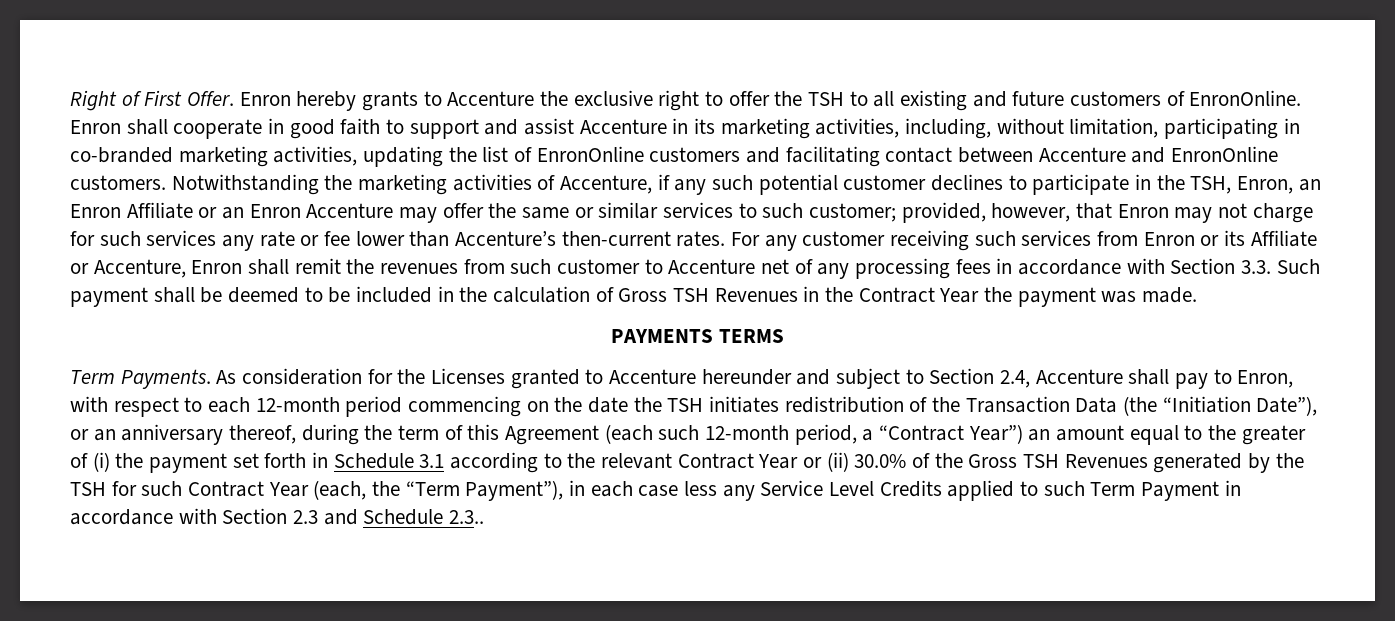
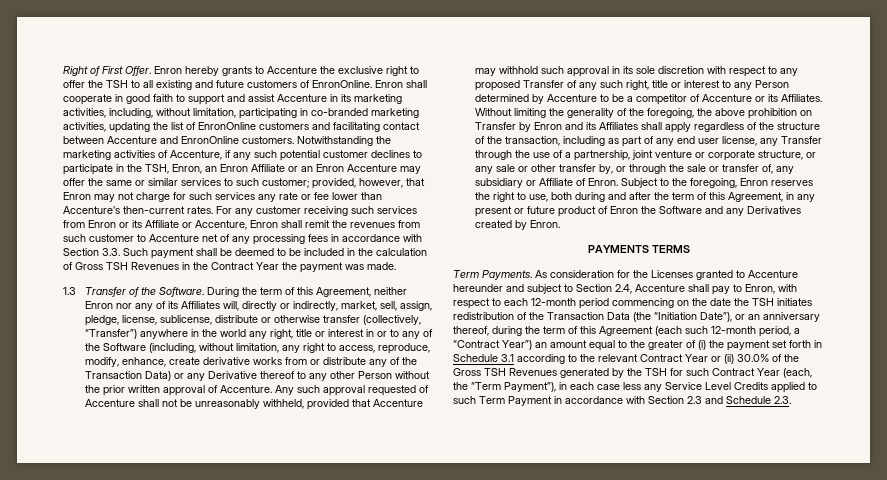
+ 1.3 Transfer of the Software. During the term of this Agreement, neither Enron nor any of its Affiliates will, directly or indirectly, market, sell, assign, pledge, license, sublicense, distribute or otherwise transfer (collectively, “Transfer”) anywhere in the world any right, title or interest in or to any of the Software (including, without limitation, any right to access, reproduce, modify, enhance, create derivative works from or distribute any of the Transaction Data) or any Derivative thereof to any other Person without the prior written approval of Accenture. Any such approval requested of Accenture shall not be unreasonably withheld, provided that Accenture may withhold such approval in its sole discretion with respect to any proposed Transfer of any such right, title or interest to any Person determined by Accenture to be a competitor of Accenture or its Affiliates. Without limiting the generality of the foregoing, the above prohibition on Transfer by Enron and its Affiliates shall apply regardless of the structure of the transaction, including as part of any end user license, any Transfer through the use of a partnership, joint venture or corporate structure, or any sale or other transfer by, or through the sale or transfer of, any subsidiary or Affiliate of Enron. Subject to the foregoing, Enron reserves the right to use, both during and after the term of this Agreement, in any present or future product of Enron the Software and any Derivatives created by Enron.
- As consideration for the Licenses granted to Accenture hereunder and subject to Section 2.4, Accenture shall pay to Enron, with respect to each 12-month period commencing on the date the TSH initiates redistribution of the Transaction Data (the “Initiation Date”), or an anniversary thereof, during the term of this Agreement (each such 12-month period, a “Contract Year”) an amount equal to the greater of (i) the payment set forth in Schedule 3.1 according to the relevant Contract Year or (ii) 30.0% of the Gross TSH Revenues generated by the TSH for such Contract Year (each, the “Term Payment”), in each case less any Service Level Credits applied to such Term Payment in accordance with Section 2.3 and Schedule 2.3..
+ As consideration for the Licenses granted to Accenture hereunder and subject to Section 2.4, Accenture shall pay to Enron, with respect to each 12-month period commencing on the date the TSH initiates redistribution of the Transaction Data (the “Initiation Date”), or an anniversary thereof, during the term of this Agreement (each such 12-month period, a “Contract Year”) an amount equal to the greater of (i) the payment set forth in Schedule 3.1 according to the relevant Contract Year or (ii) 30.0% of the Gross TSH Revenues generated by the TSH for such Contract Year (each, the “Term Payment”), in each case less any Service Level Credits applied to such Term Payment in accordance with Section 2.3 and Schedule 2.3.

